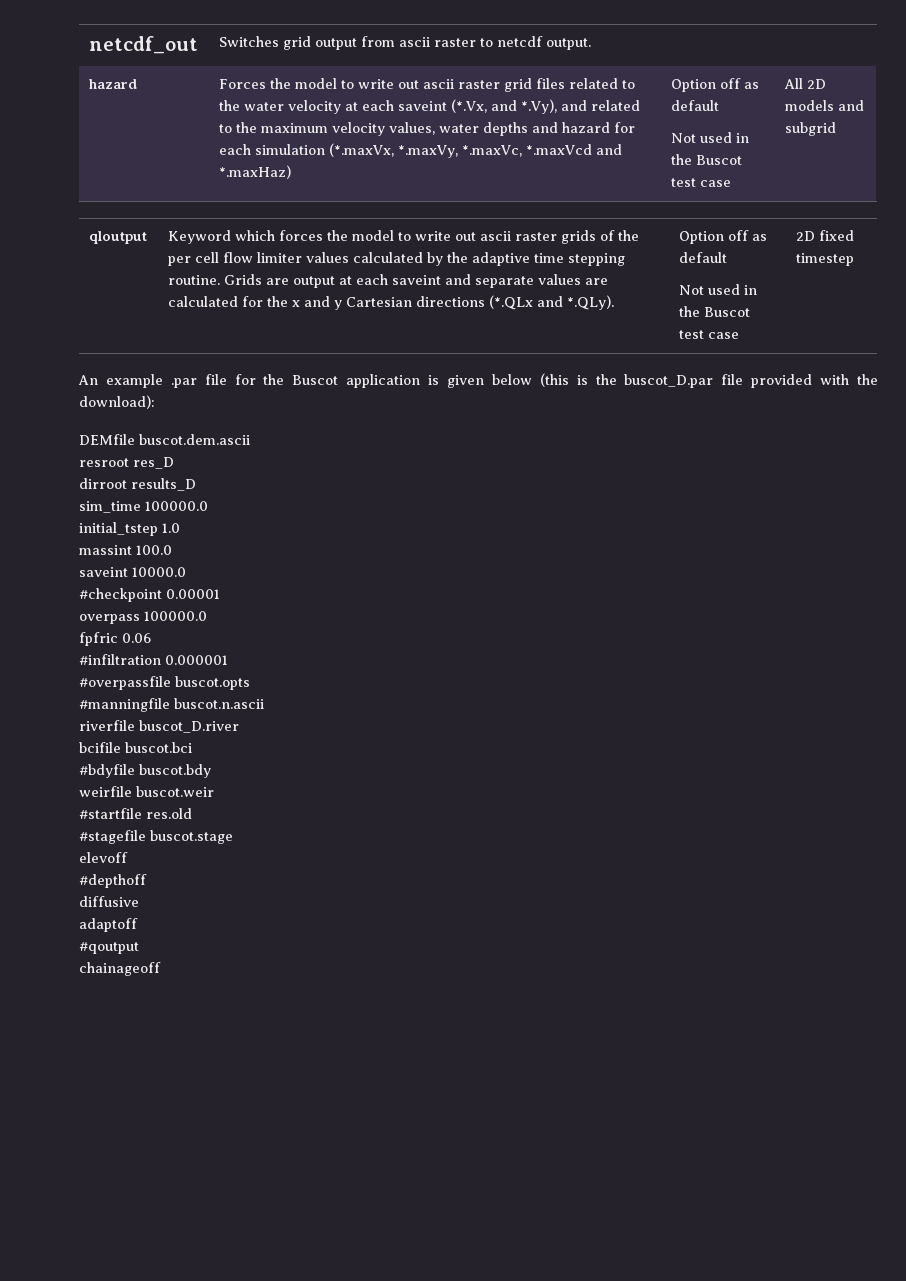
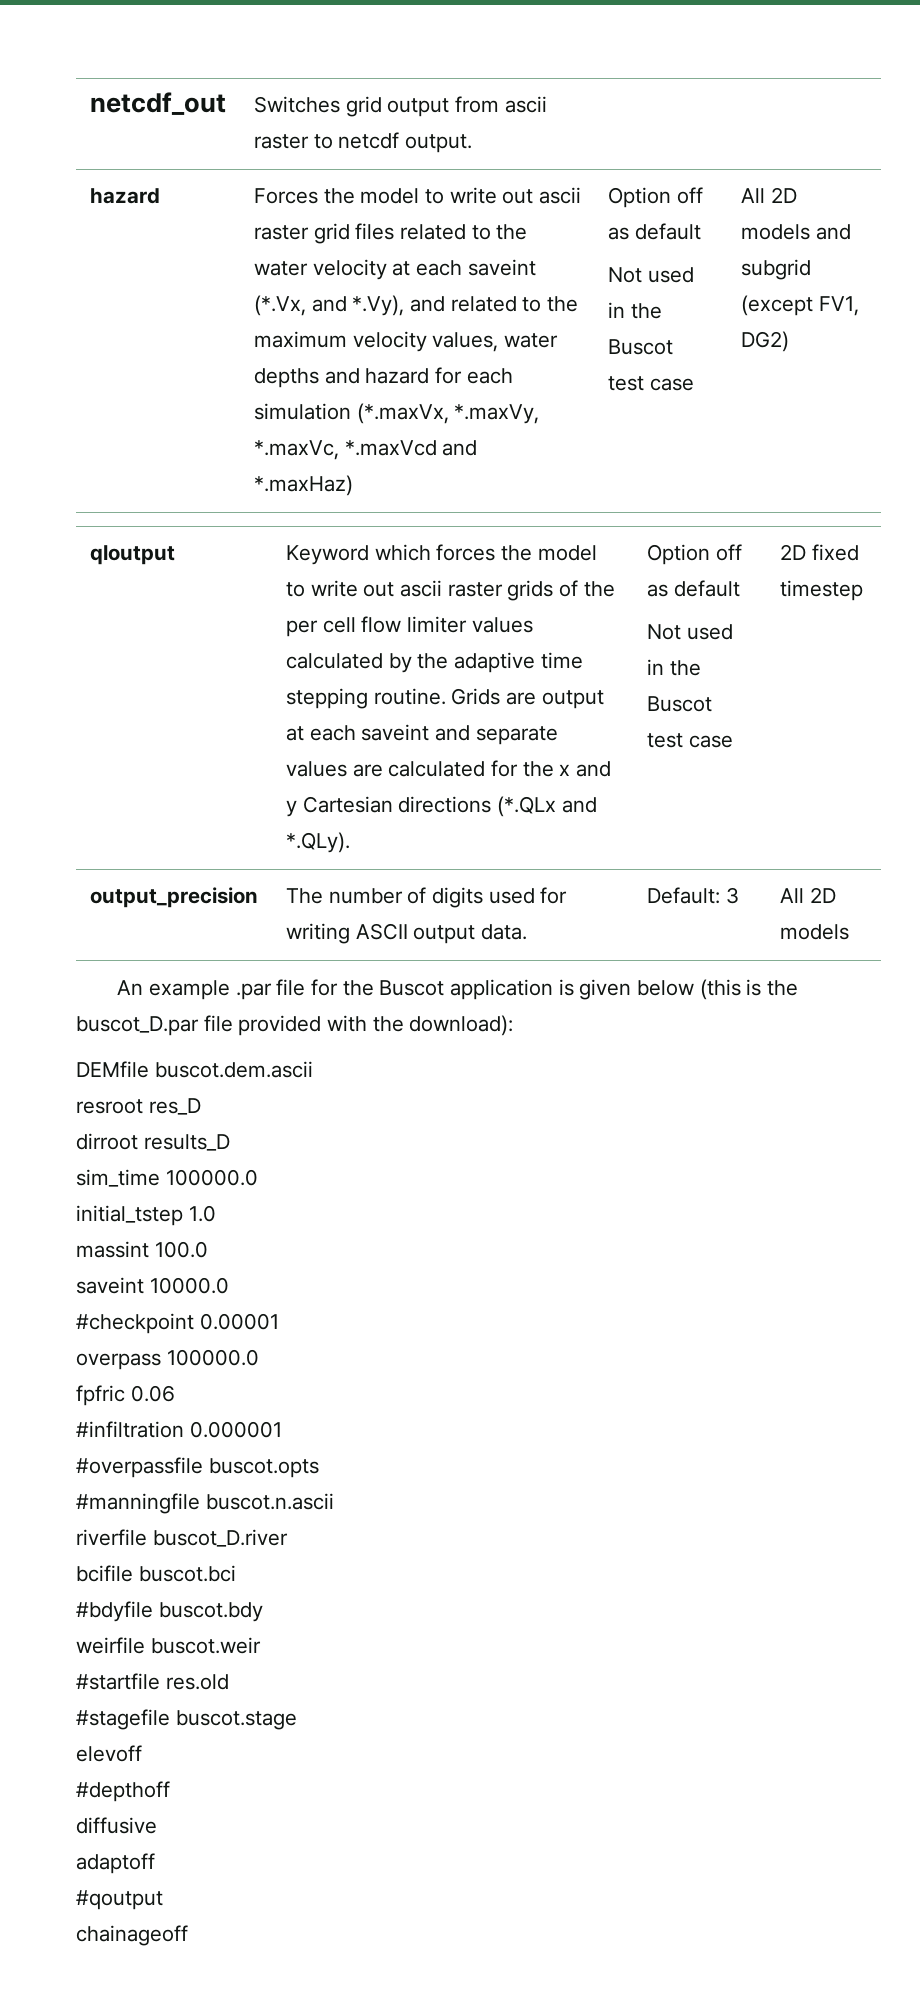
- All 2D models and subgrid
+ All 2D models and subgrid (except FV1, DG2)
+ output_precision | The number of digits used for writing ASCII output data. | Default: 3 | All 2D models

